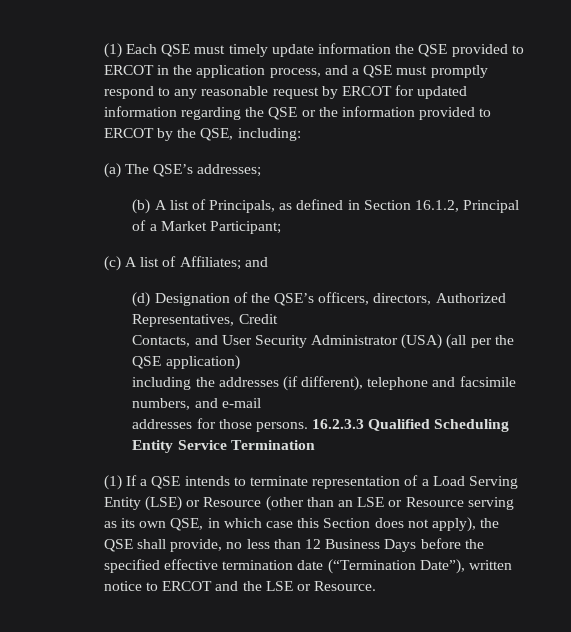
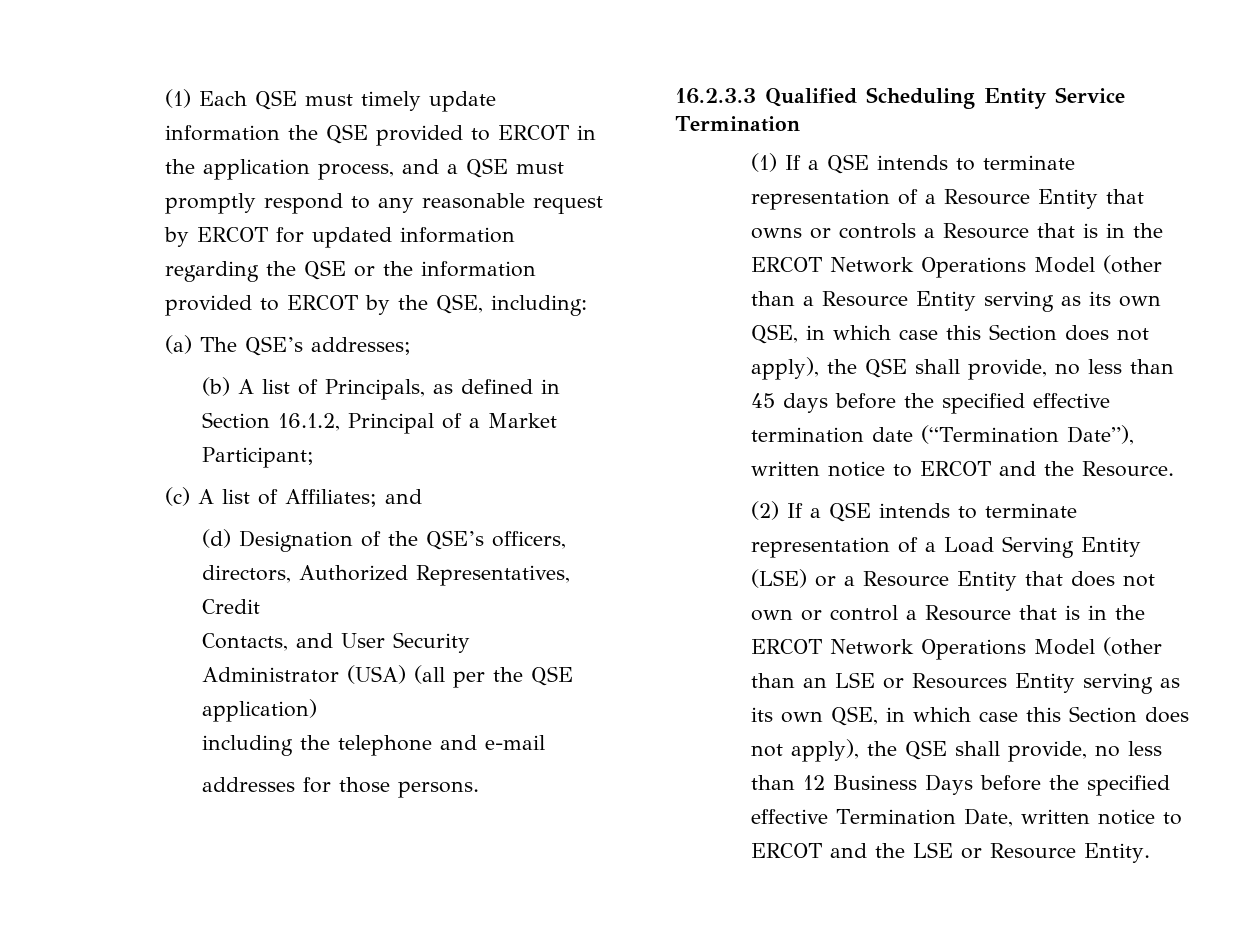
- including the addresses (if different), telephone and facsimile numbers, and e-mail
+ including the telephone and e-mail
- addresses for those persons. 16.2.3.3 Qualified Scheduling Entity Service Termination
+ addresses for those persons.
+ 16.2.3.3 Qualified Scheduling Entity Service Termination
- (1) If a QSE intends to terminate representation of a Load Serving Entity (LSE) or Resource (other than an LSE or Resource serving as its own QSE, in which case this Section does not apply), the QSE shall provide, no less than 12 Business Days before the specified effective termination date (“Termination Date”), written notice to ERCOT and the LSE or Resource.
+ (1) If a QSE intends to terminate representation of a Resource Entity that owns or controls a Resource that is in the ERCOT Network Operations Model (other than a Resource Entity serving as its own QSE, in which case this Section does not apply), the QSE shall provide, no less than 45 days before the specified effective termination date (“Termination Date”), written notice to ERCOT and the Resource.
+ (2) If a QSE intends to terminate representation of a Load Serving Entity (LSE) or a Resource Entity that does not own or control a Resource that is in the ERCOT Network Operations Model (other than an LSE or Resources Entity serving as its own QSE, in which case this Section does not apply), the QSE shall provide, no less than 12 Business Days before the specified effective Termination Date, written notice to ERCOT and the LSE or Resource Entity.

